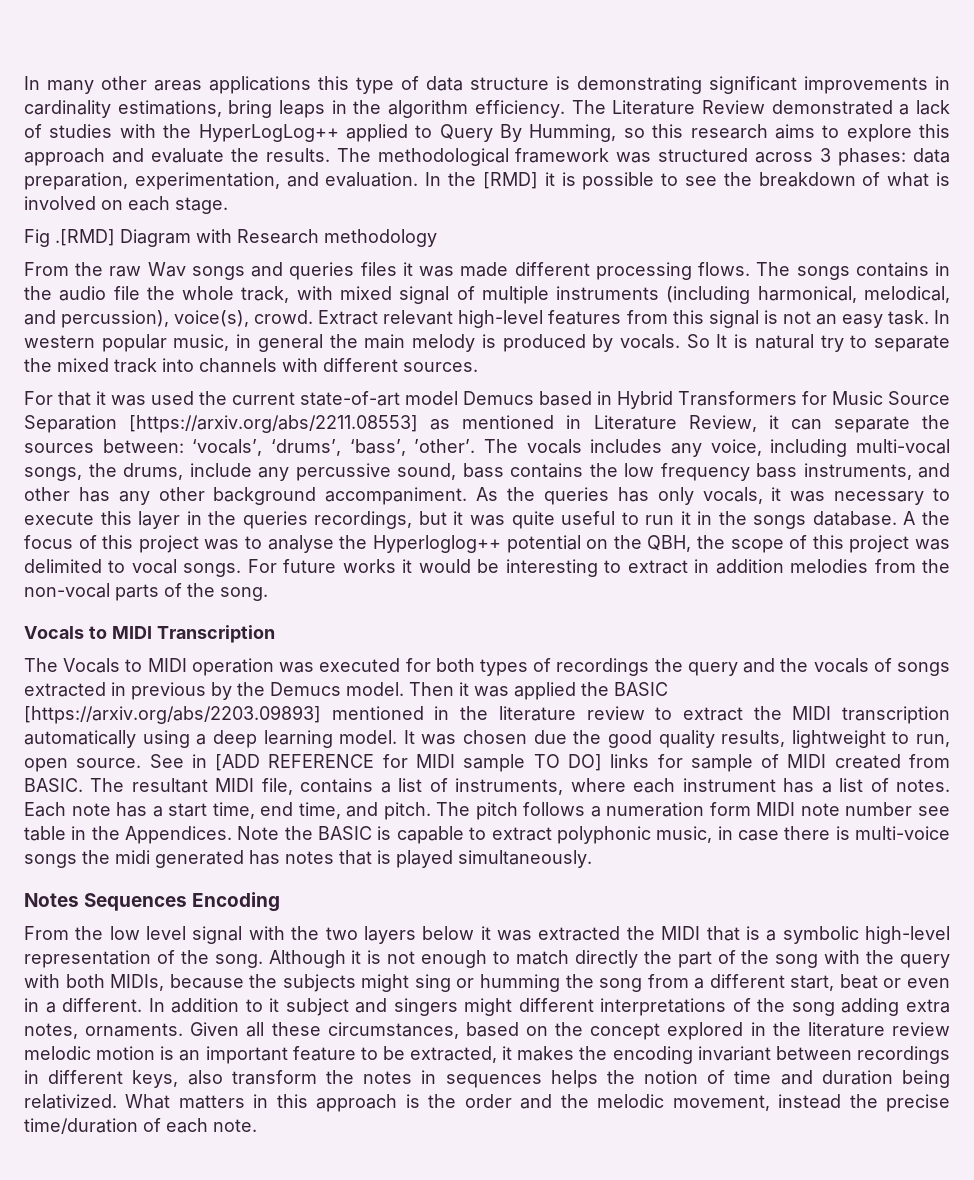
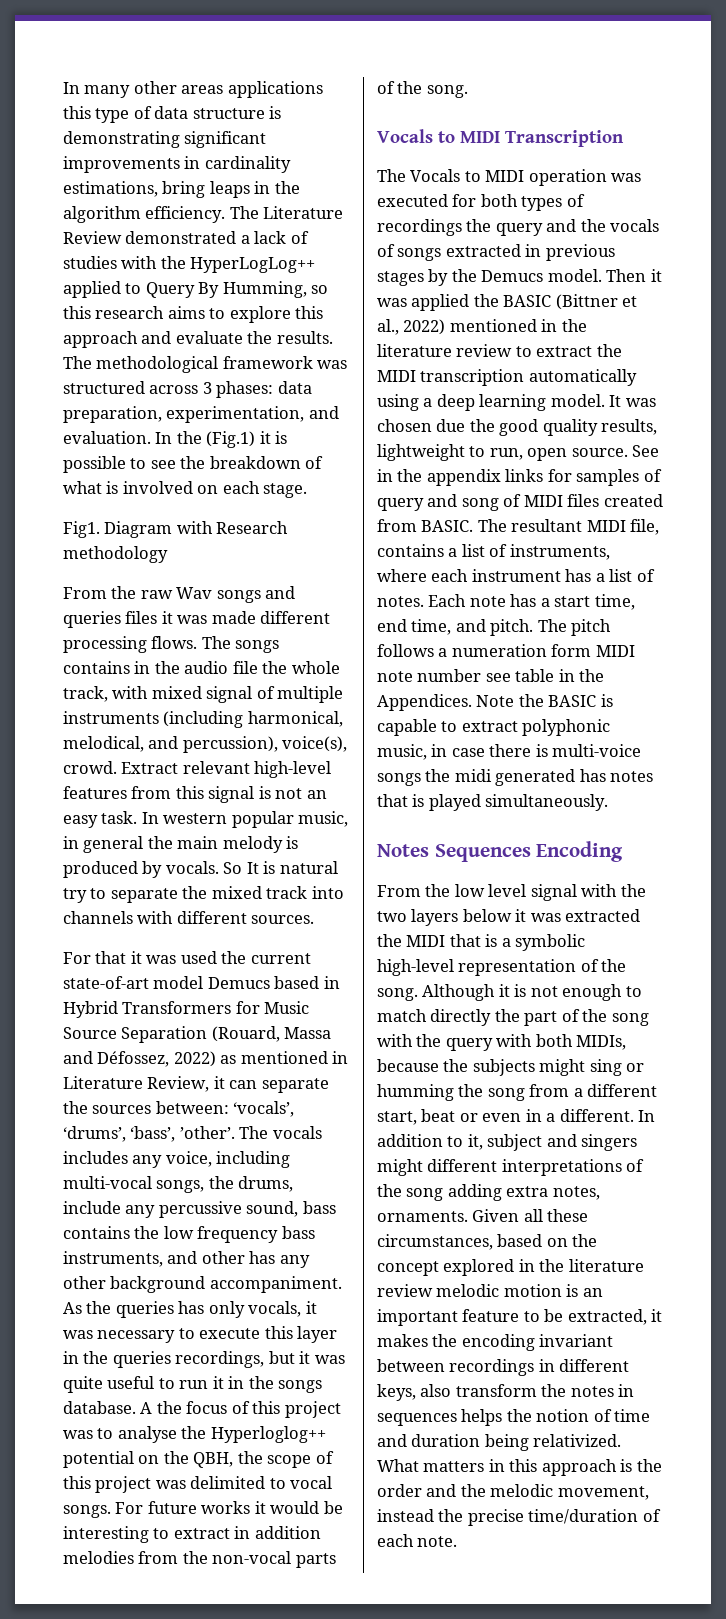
- In the [RMD] it is possible to see the breakdown of what is involved on each stage.
+ In the (Fig.1) it is possible to see the breakdown of what is involved on each stage.
- Fig .[RMD] Diagram with Research methodology
+ Fig1. Diagram with Research methodology
- For that it was used the current state-of-art model Demucs based in Hybrid Transformers for Music Source Separation [https://arxiv.org/abs/2211.08553] as mentioned in Literature Review, it can separate the sources between: ‘vocals’, ‘drums’, ‘bass’, ’other’.
+ For that it was used the current state-of-art model Demucs based in Hybrid Transformers for Music Source Separation (Rouard, Massa and Défossez, 2022) as mentioned in Literature Review, it can separate the sources between: ‘vocals’, ‘drums’, ‘bass’, ’other’.
- The Vocals to MIDI operation was executed for both types of recordings the query and the vocals of songs extracted in previous by the Demucs model.
+ The Vocals to MIDI operation was executed for both types of recordings the query and the vocals of songs extracted in previous stages by the Demucs model.
- Then it was applied the BASIC [https://arxiv.org/abs/2203.09893] mentioned in the literature review to extract the MIDI transcription automatically using a deep learning model.
+ Then it was applied the BASIC (Bittner et al., 2022) mentioned in the literature review to extract the MIDI transcription automatically using a deep learning model.
- See in [ADD REFERENCE for MIDI sample TO DO] links for sample of MIDI created from BASIC.
+ See in the appendix links for samples of query and song of MIDI files created from BASIC.
- In addition to it subject and singers might different interpretations of the song adding extra notes, ornaments.
+ In addition to it, subject and singers might different interpretations of the song adding extra notes, ornaments.

